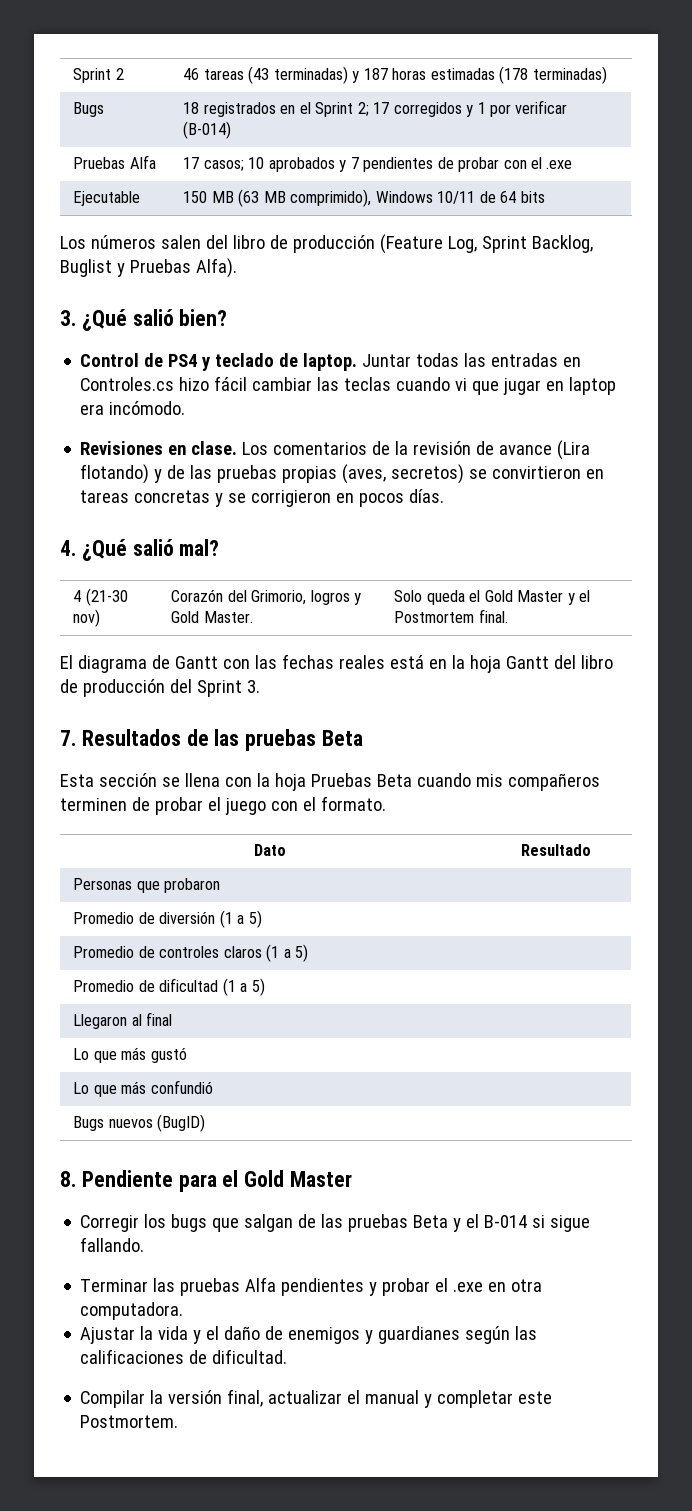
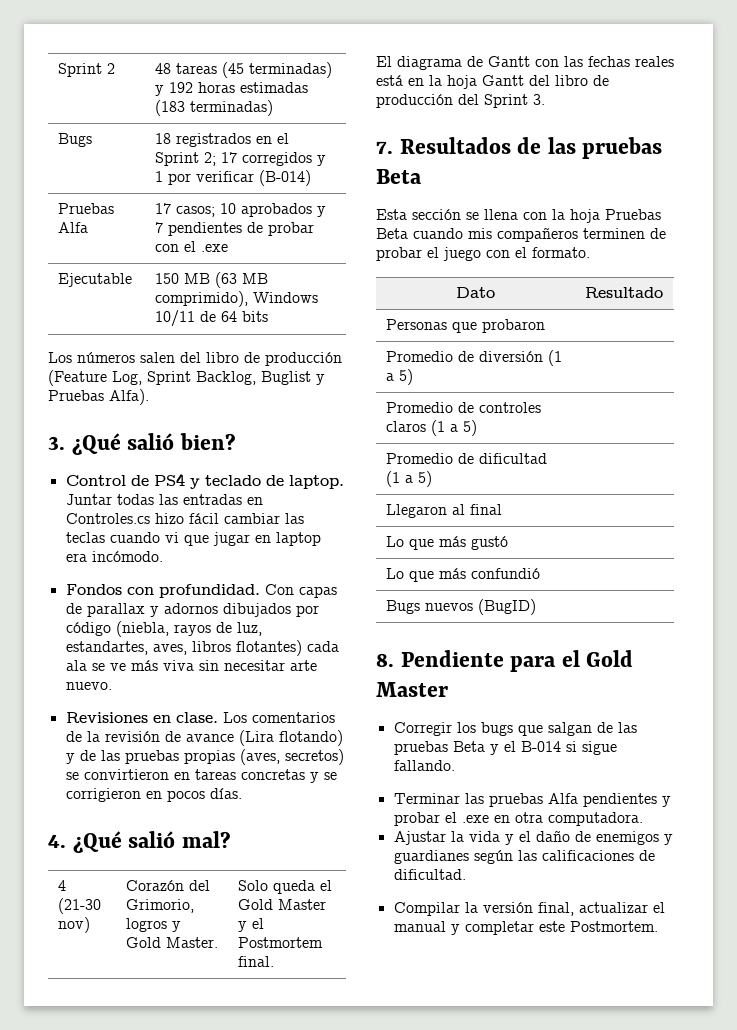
- Sprint 2 | 46 tareas (43 terminadas) y 187 horas estimadas (178 terminadas)
+ Sprint 2 | 48 tareas (45 terminadas) y 192 horas estimadas (183 terminadas)
+ Fondos con profundidad. Con capas de parallax y adornos dibujados por código (niebla, rayos de luz, estandartes, aves, libros flotantes) cada ala se ve más viva sin necesitar arte nuevo.

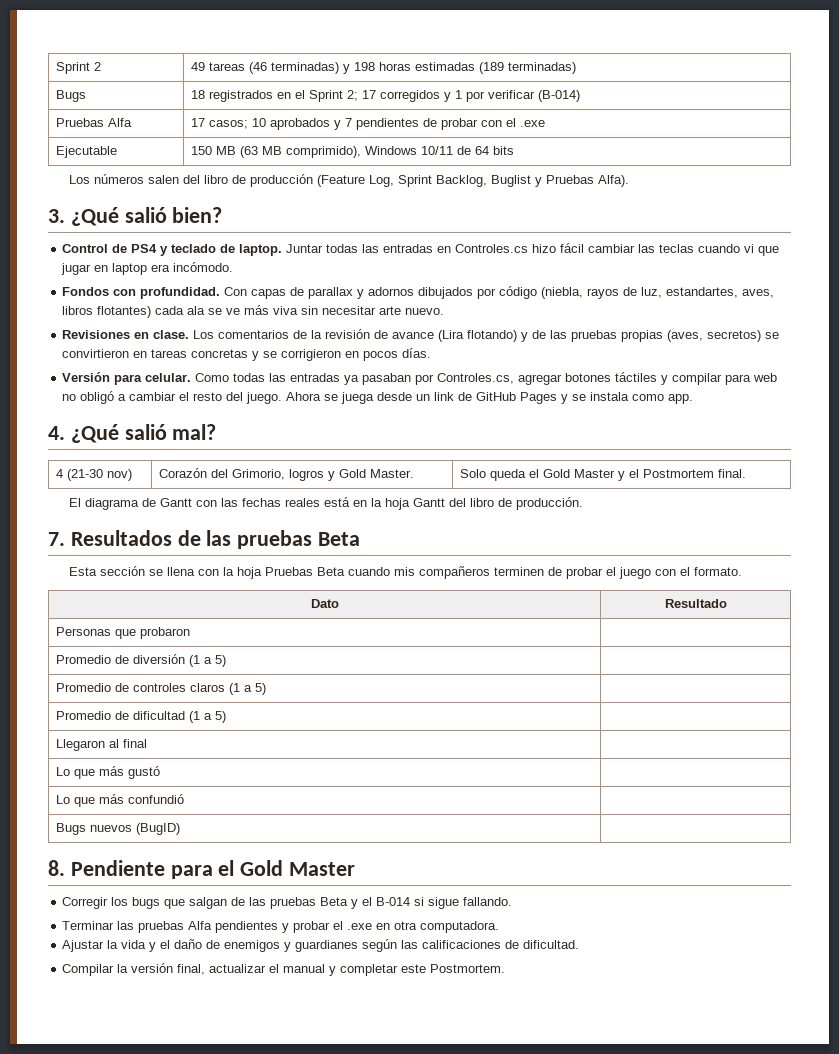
- Sprint 2 | 48 tareas (45 terminadas) y 192 horas estimadas (183 terminadas)
+ Sprint 2 | 49 tareas (46 terminadas) y 198 horas estimadas (189 terminadas)
+ Versión para celular. Como todas las entradas ya pasaban por Controles.cs, agregar botones táctiles y compilar para web no obligó a cambiar el resto del juego. Ahora se juega desde un link de GitHub Pages y se instala como app.
- El diagrama de Gantt con las fechas reales está en la hoja Gantt del libro de producción del Sprint 3.
+ El diagrama de Gantt con las fechas reales está en la hoja Gantt del libro de producción.

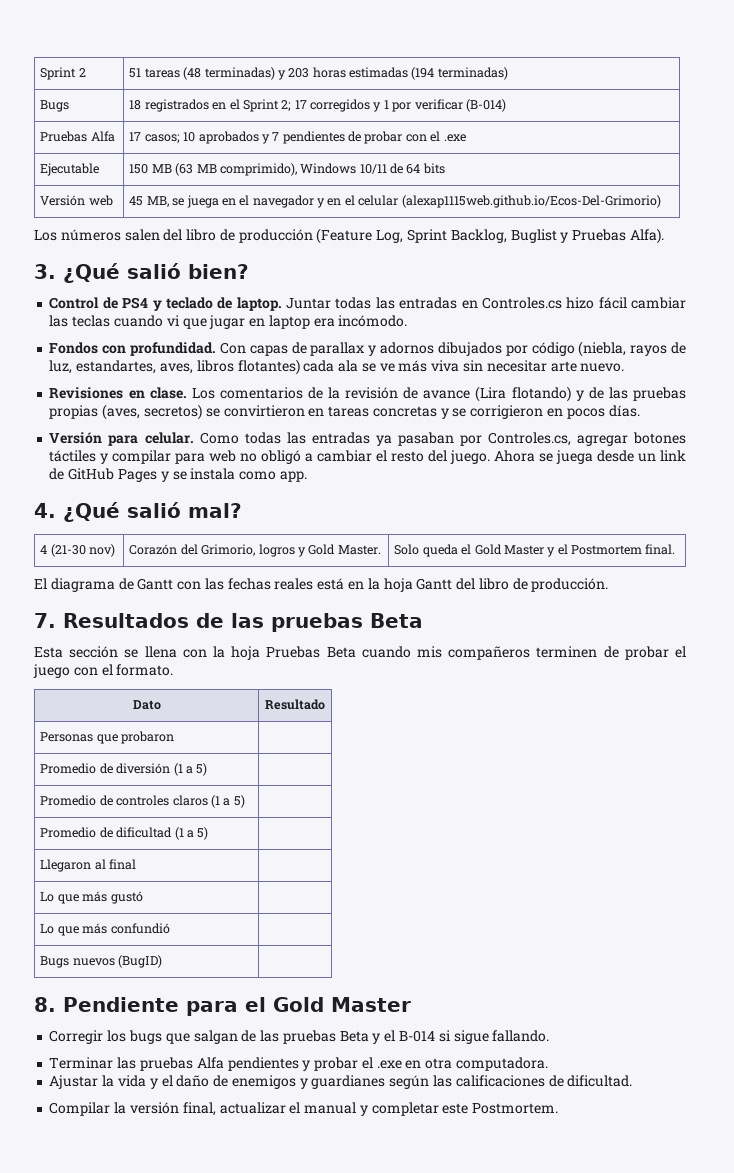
- Sprint 2 | 49 tareas (46 terminadas) y 198 horas estimadas (189 terminadas)
+ Sprint 2 | 51 tareas (48 terminadas) y 203 horas estimadas (194 terminadas)
+ Versión web | 45 MB, se juega en el navegador y en el celular (alexap1115web.github.io/Ecos-Del-Grimorio)

